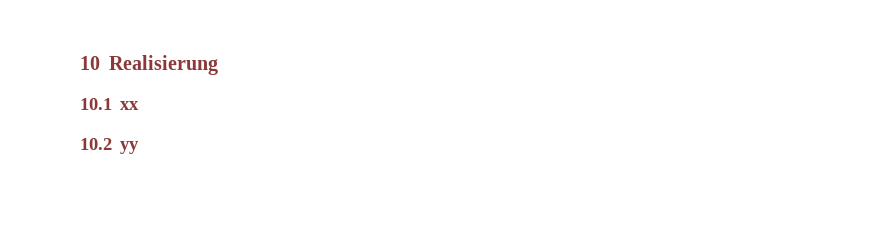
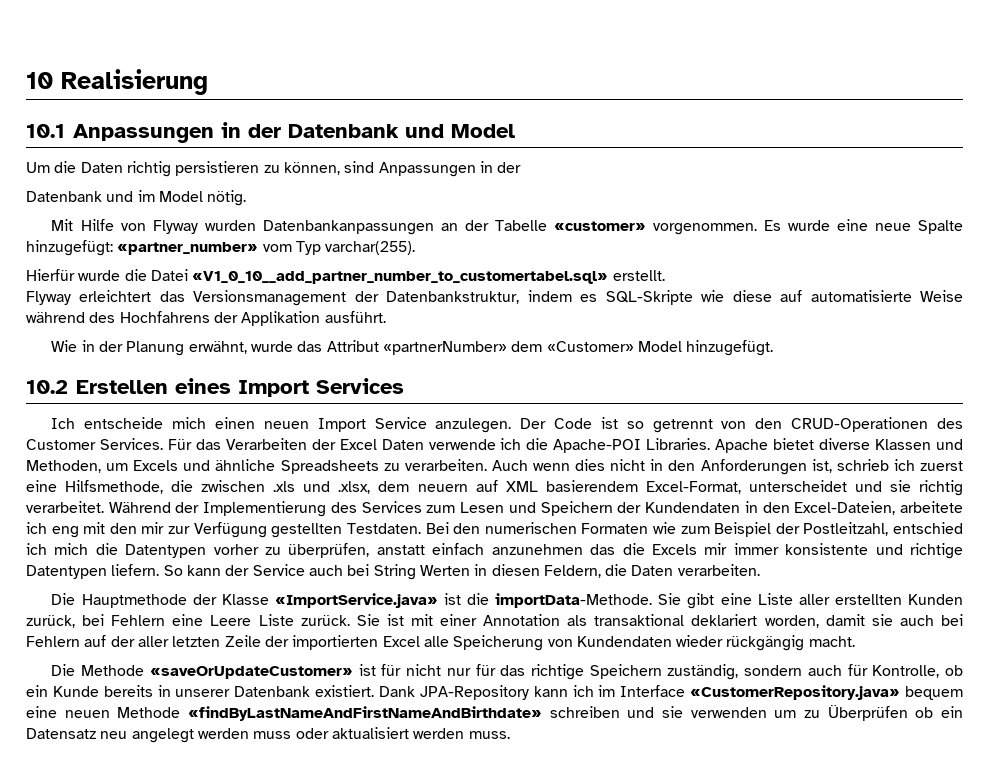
- 10.1 xx
- 10.2 yy
+ 10.1 Anpassungen in der Datenbank und Model
+ Um die Daten richtig persistieren zu können, sind Anpassungen in der
+ Datenbank und im Model nötig.
+ Mit Hilfe von Flyway wurden Datenbankanpassungen an der Tabelle «customer» vorgenommen. Es wurde eine neue Spalte hinzugefügt: «partner_number» vom Typ varchar(255).
+ Hierfür wurde die Datei «V1_0_10__add_partner_number_to_customertabel.sql» erstellt.
+ Flyway erleichtert das Versionsmanagement der Datenbankstruktur, indem es SQL-Skripte wie diese auf automatisierte Weise während des Hochfahrens der Applikation ausführt.
+ Wie in der Planung erwähnt, wurde das Attribut «partnerNumber» dem «Customer» Model hinzugefügt.
+ 10.2 Erstellen eines Import Services
+ Ich entscheide mich einen neuen Import Service anzulegen. Der Code ist so getrennt von den CRUD-Operationen des Customer Services. Für das Verarbeiten der Excel Daten verwende ich die Apache-POI Libraries. Apache bietet diverse Klassen und Methoden, um Excels und ähnliche Spreadsheets zu verarbeiten. Auch wenn dies nicht in den Anforderungen ist, schrieb ich zuerst eine Hilfsmethode, die zwischen .xls und .xlsx, dem neuern auf XML basierendem Excel-Format, unterscheidet und sie richtig verarbeitet. Während der Implementierung des Services zum Lesen und Speichern der Kundendaten in den Excel-Dateien, arbeitete ich eng mit den mir zur Verfügung gestellten Testdaten. Bei den numerischen Formaten wie zum Beispiel der Postleitzahl, entschied ich mich die Datentypen vorher zu überprüfen, anstatt einfach anzunehmen das die Excels mir immer konsistente und richtige Datentypen liefern. So kann der Service auch bei String Werten in diesen Feldern, die Daten verarbeiten.
+ Die Hauptmethode der Klasse «ImportService.java» ist die importData-Methode. Sie gibt eine Liste aller erstellten Kunden zurück, bei Fehlern eine Leere Liste zurück. Sie ist mit einer Annotation als transaktional deklariert worden, damit sie auch bei Fehlern auf der aller letzten Zeile der importierten Excel alle Speicherung von Kundendaten wieder rückgängig macht.
+ Die Methode «saveOrUpdateCustomer» ist für nicht nur für das richtige Speichern zuständig, sondern auch für Kontrolle, ob ein Kunde bereits in unserer Datenbank existiert. Dank JPA-Repository kann ich im Interface «CustomerRepository.java» bequem eine neuen Methode «findByLastNameAndFirstNameAndBirthdate» schreiben und sie verwenden um zu Überprüfen ob ein Datensatz neu angelegt werden muss oder aktualisiert werden muss.

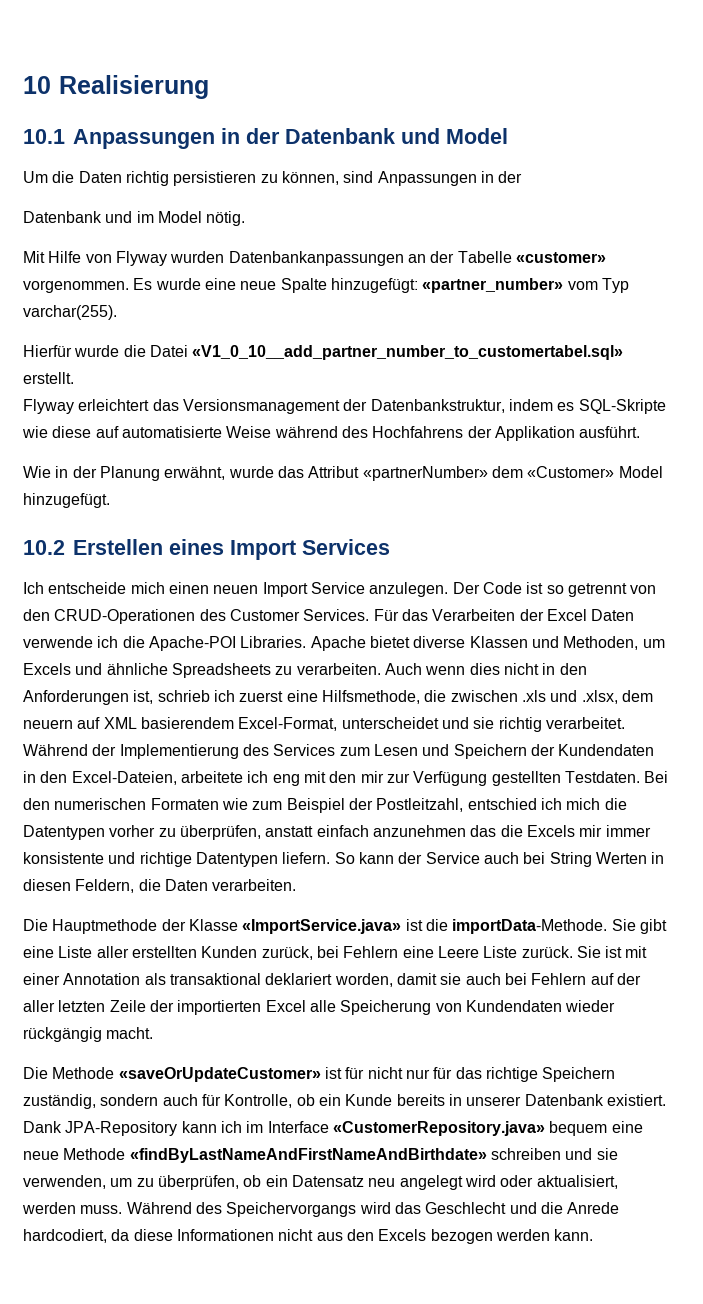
- Dank JPA-Repository kann ich im Interface «CustomerRepository.java» bequem eine neuen Methode «findByLastNameAndFirstNameAndBirthdate» schreiben und sie verwenden um zu Überprüfen ob ein Datensatz neu angelegt werden muss oder aktualisiert werden muss.
+ Dank JPA-Repository kann ich im Interface «CustomerRepository.java» bequem eine neue Methode «findByLastNameAndFirstNameAndBirthdate» schreiben und sie verwenden, um zu überprüfen, ob ein Datensatz neu angelegt wird oder aktualisiert, werden muss. Während des Speichervorgangs wird das Geschlecht und die Anrede hardcodiert, da diese Informationen nicht aus den Excels bezogen werden kann.

